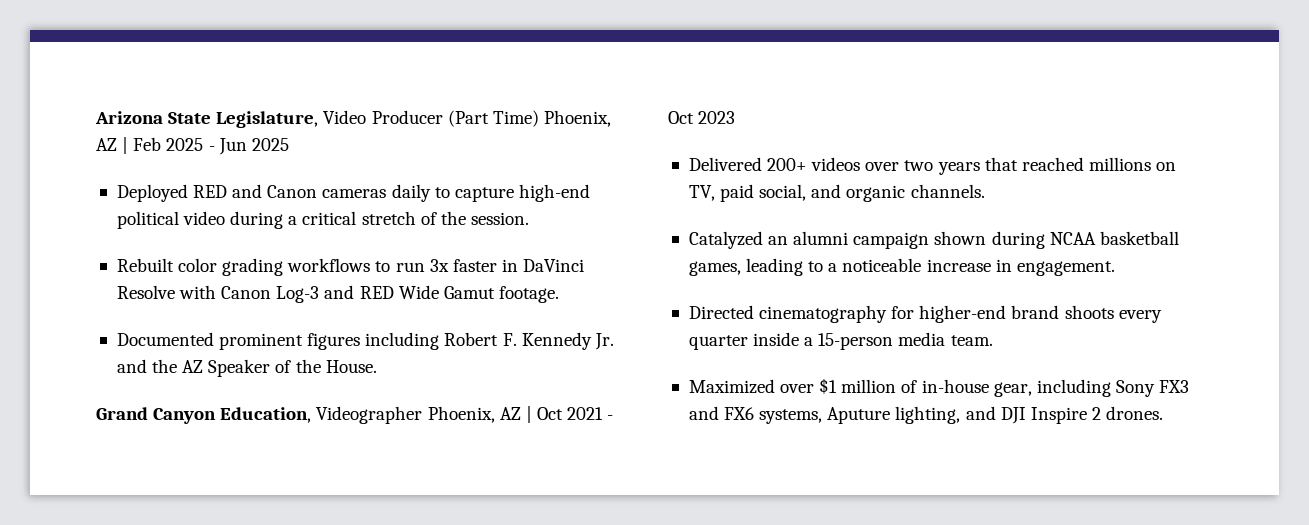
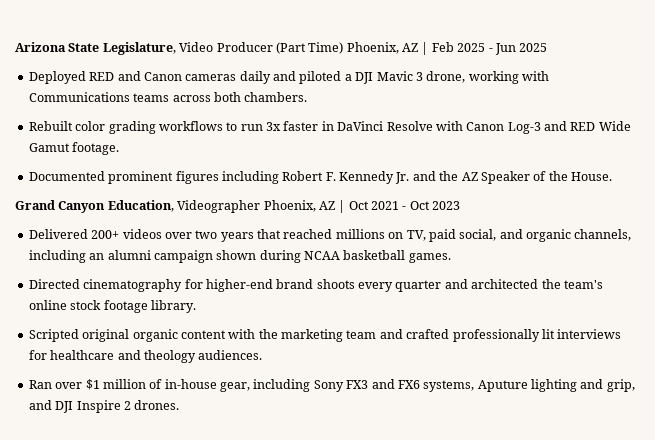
- Deployed RED and Canon cameras daily to capture high-end political video during a critical stretch of the session.
+ Deployed RED and Canon cameras daily and piloted a DJI Mavic 3 drone, working with Communications teams across both chambers.
- Delivered 200+ videos over two years that reached millions on TV, paid social, and organic channels.
- Catalyzed an alumni campaign shown during NCAA basketball games, leading to a noticeable increase in engagement.
+ Delivered 200+ videos over two years that reached millions on TV, paid social, and organic channels, including an alumni campaign shown during NCAA basketball games.
- Directed cinematography for higher-end brand shoots every quarter inside a 15-person media team.
- Maximized over $1 million of in-house gear, including Sony FX3 and FX6 systems, Aputure lighting, and DJI Inspire 2 drones.
+ Directed cinematography for higher-end brand shoots every quarter and architected the team's online stock footage library.
+ Scripted original organic content with the marketing team and crafted professionally lit interviews for healthcare and theology audiences.
+ Ran over $1 million of in-house gear, including Sony FX3 and FX6 systems, Aputure lighting and grip, and DJI Inspire 2 drones.

